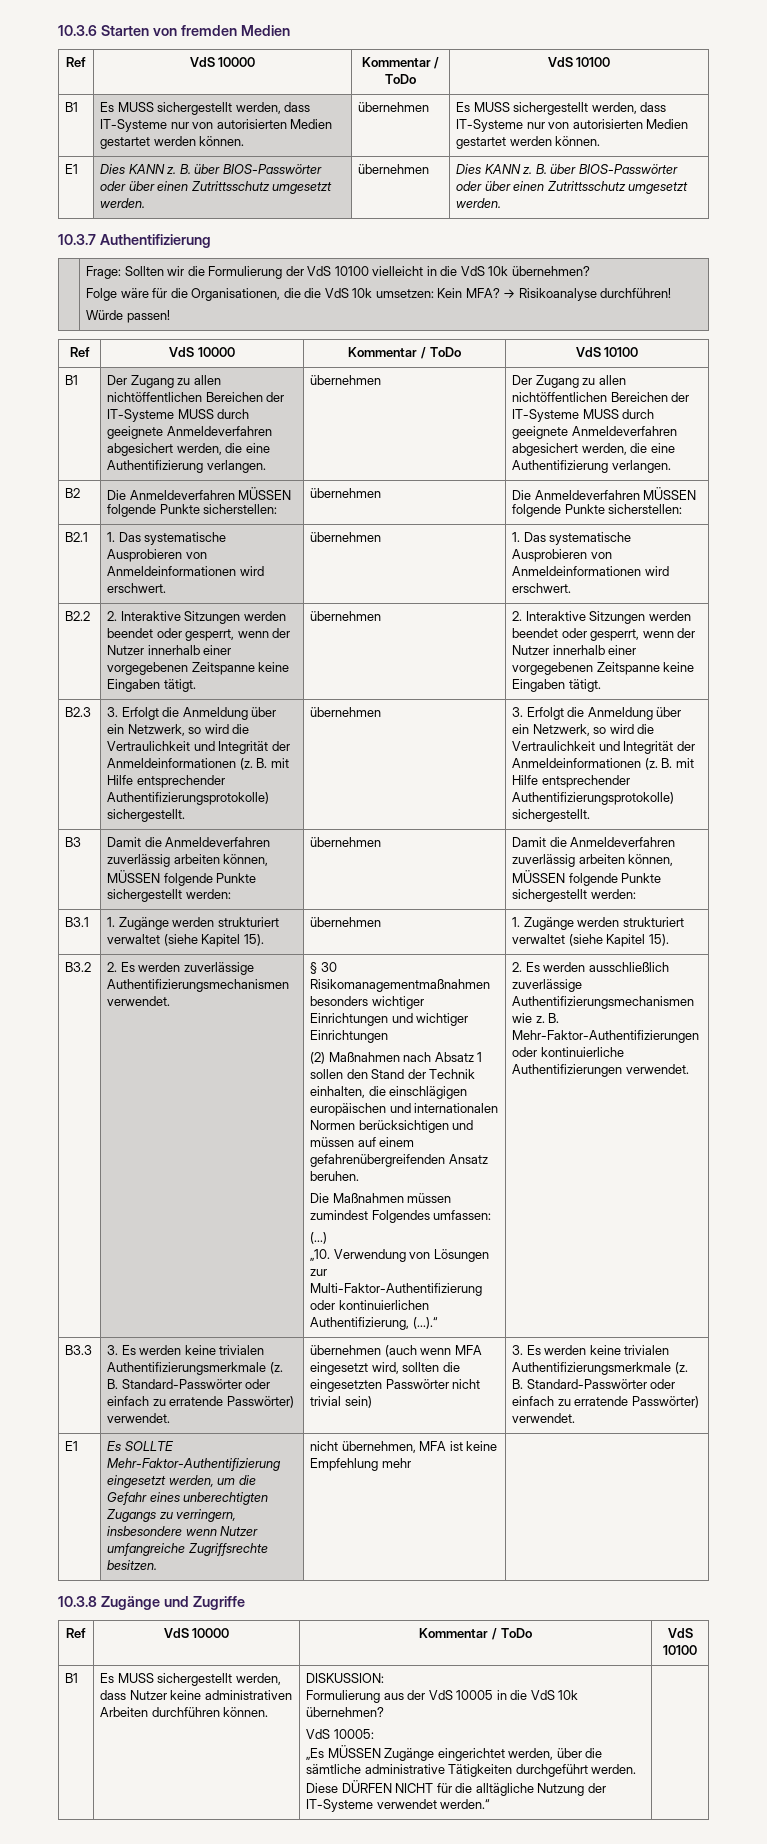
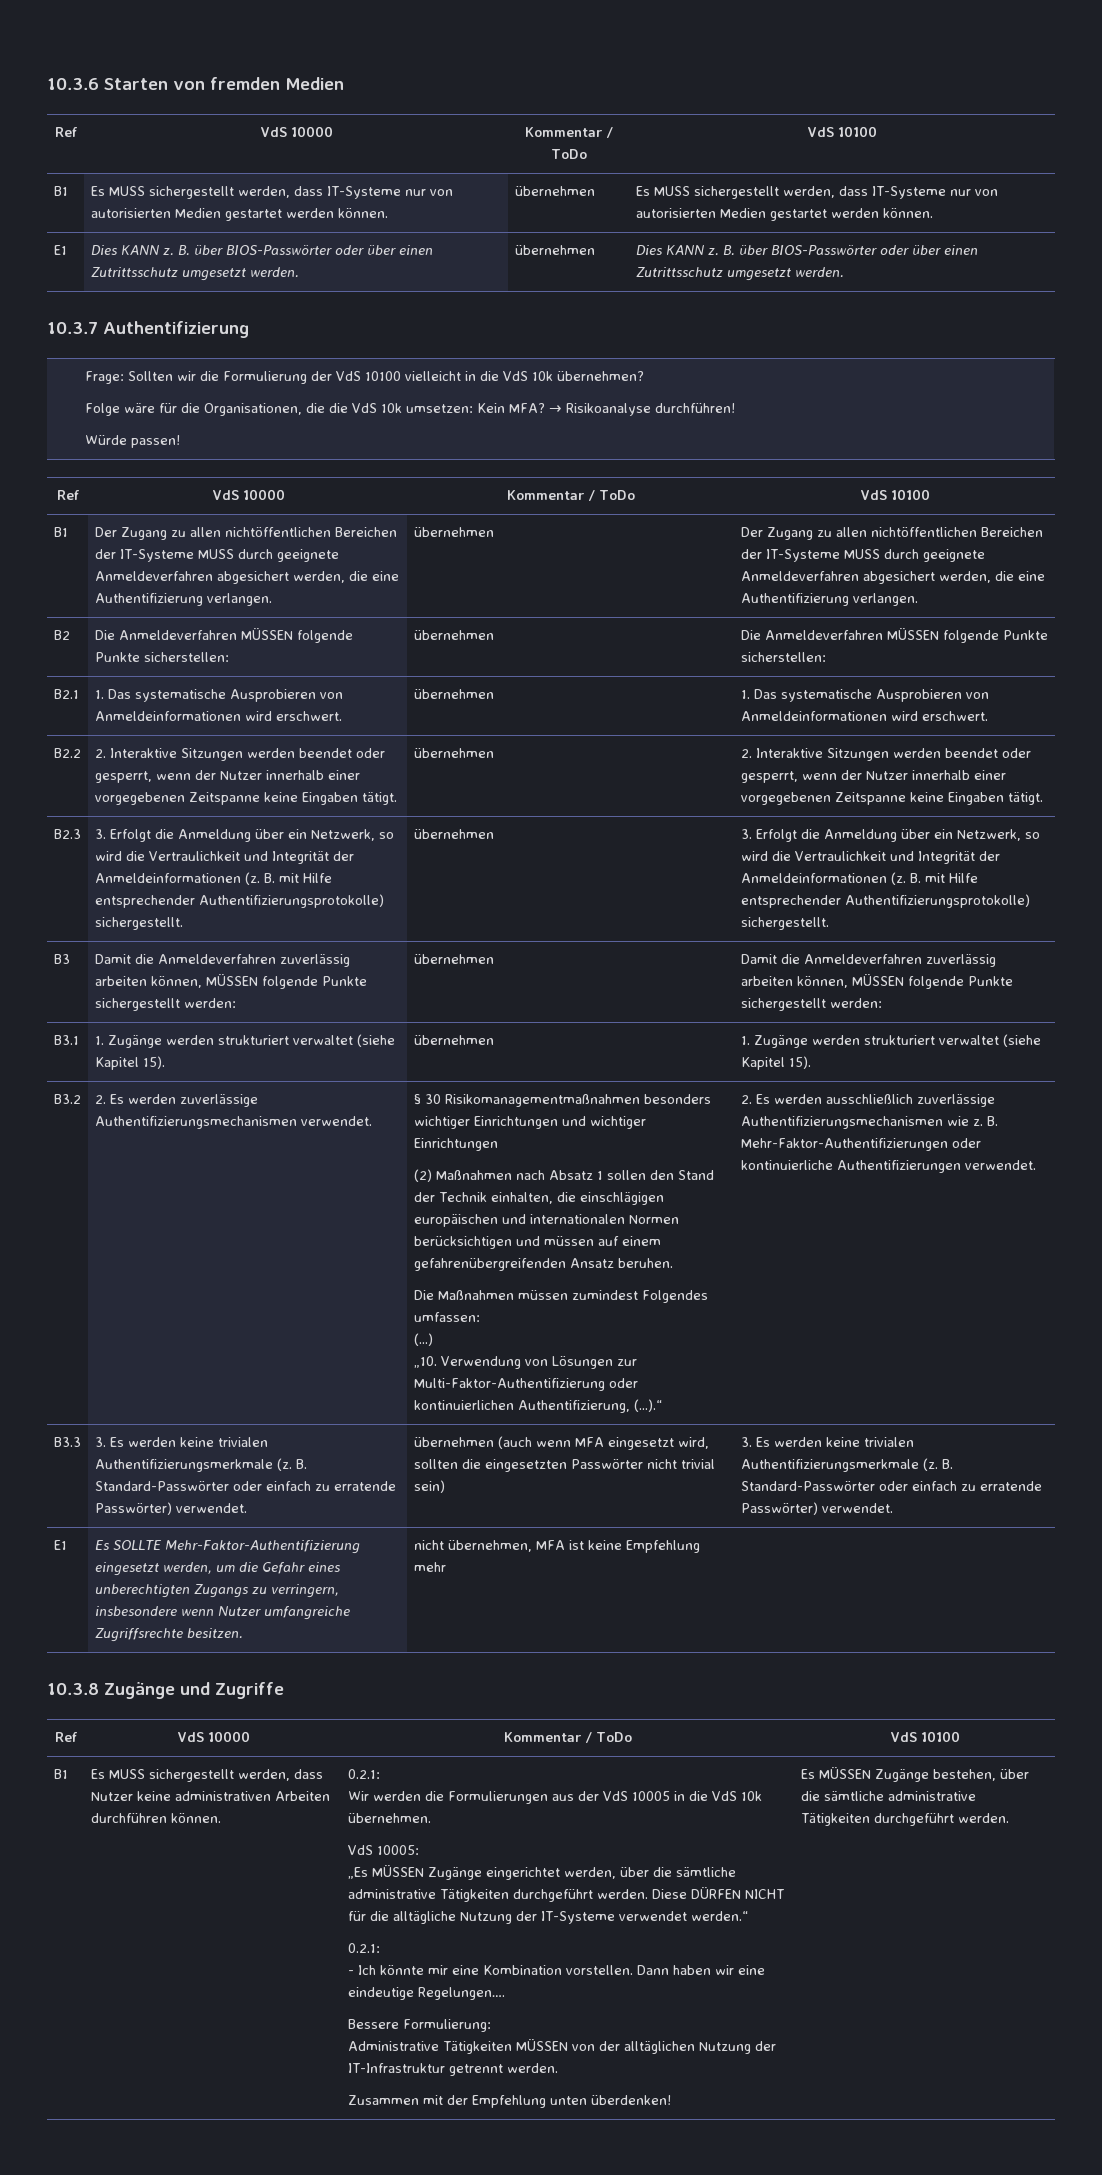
- Es MUSS sichergestellt werden, dass Nutzer keine administrativen Arbeiten durchführen können. | DISKUSSION:
- Formulierung aus der VdS 10005 in die VdS 10k übernehmen?
+ Es MUSS sichergestellt werden, dass Nutzer keine administrativen Arbeiten durchführen können. | 0.2.1:
+ Wir werden die Formulierungen aus der VdS 10005 in die VdS 10k übernehmen.
  Diese DÜRFEN NICHT für die alltägliche Nutzung der IT-Systeme verwendet werden.“
+ 0.2.1:
+ - Ich könnte mir eine Kombination vorstellen. Dann haben wir eine eindeutige Regelungen….
+ Bessere Formulierung:
+ Administrative Tätigkeiten MÜSSEN von der alltäglichen Nutzung der IT-Infrastruktur getrennt werden.
+ Zusammen mit der Empfehlung unten überdenken! | Es MÜSSEN Zugänge bestehen, über die sämtliche administrative Tätigkeiten durchgeführt werden.

